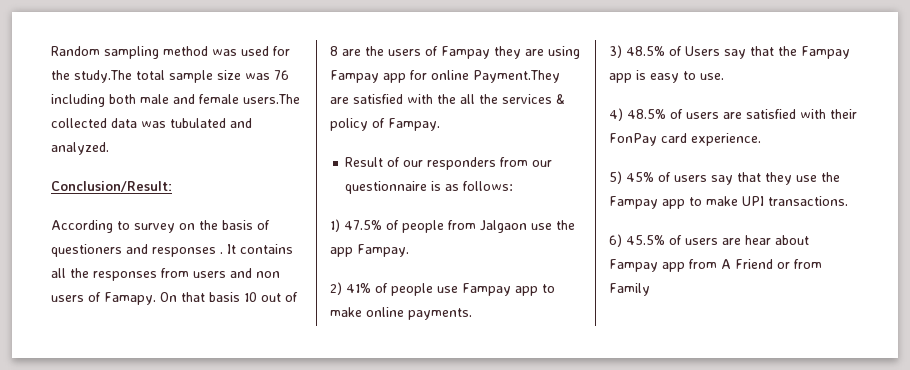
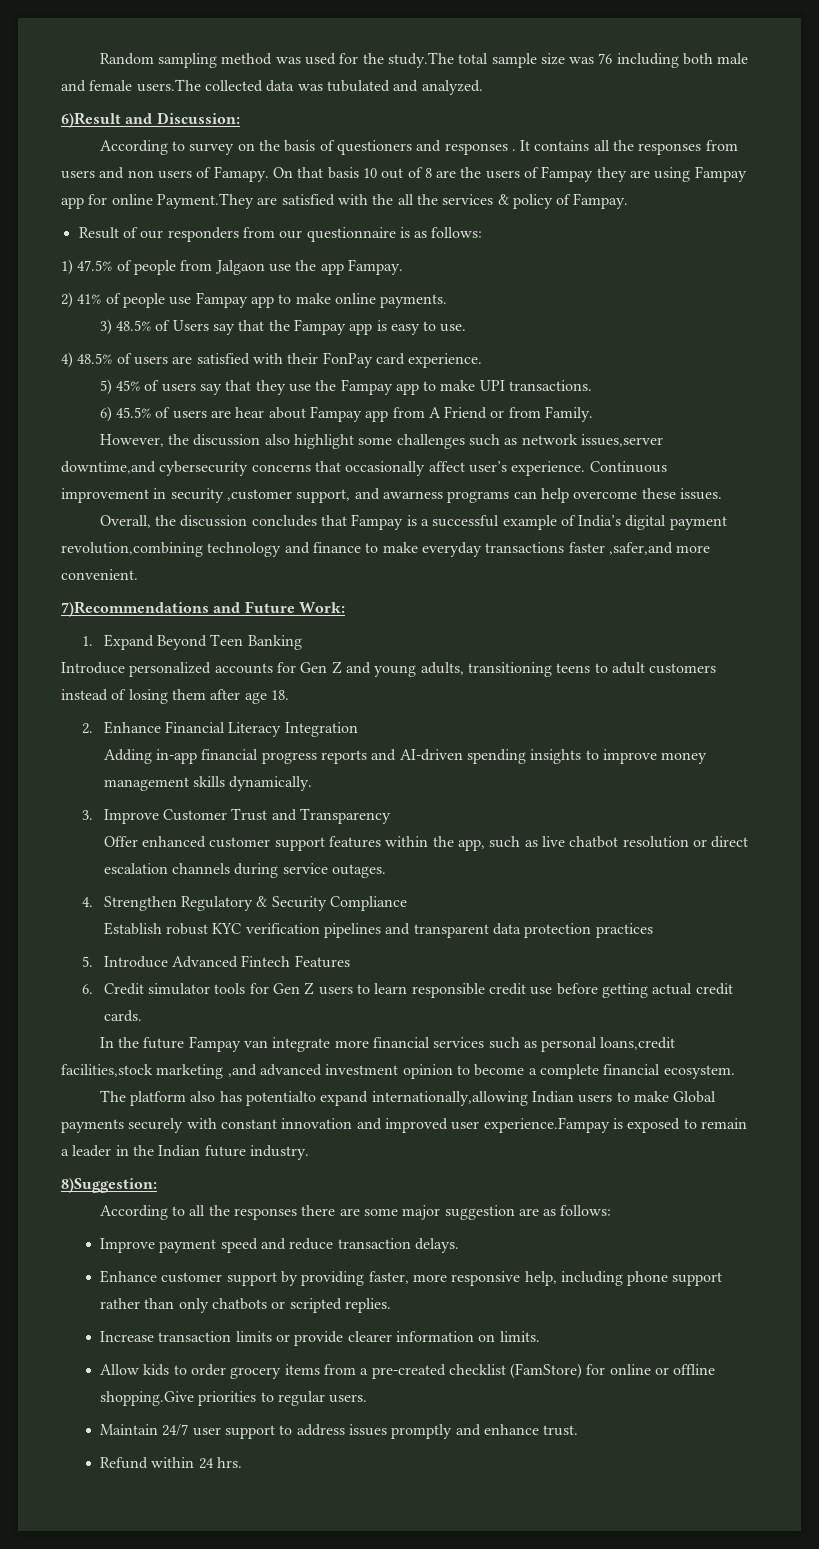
- Conclusion/Result:
+ 6)Result and Discussion:
- 6) 45.5% of users are hear about Fampay app from A Friend or from Family
+ 6) 45.5% of users are hear about Fampay app from A Friend or from Family.
+ However, the discussion also highlight some challenges such as network issues,server downtime,and cybersecurity concerns that occasionally affect user’s experience. Continuous improvement in security ,customer support, and awarness programs can help overcome these issues.
+ Overall, the discussion concludes that Fampay is a successful example of India’s digital payment revolution,combining technology and finance to make everyday transactions faster ,safer,and more convenient.
+ 7)Recommendations and Future Work:
+ 1. Expand Beyond Teen Banking
+ Introduce personalized accounts for Gen Z and young adults, transitioning teens to adult customers instead of losing them after age 18.
+ 2. Enhance Financial Literacy Integration
+ Adding in-app financial progress reports and AI-driven spending insights to improve money management skills dynamically.
+ 3. Improve Customer Trust and Transparency
+ Offer enhanced customer support features within the app, such as live chatbot resolution or direct escalation channels during service outages.
+ 4. Strengthen Regulatory & Security Compliance
+ Establish robust KYC verification pipelines and transparent data protection practices
+ 5. Introduce Advanced Fintech Features
+ 6. Credit simulator tools for Gen Z users to learn responsible credit use before getting actual credit cards.
+ In the future Fampay van integrate more financial services such as personal loans,credit facilities,stock marketing ,and advanced investment opinion to become a complete financial ecosystem.
+ The platform also has potentialto expand internationally,allowing Indian users to make Global payments securely with constant innovation and improved user experience.Fampay is exposed to remain a leader in the Indian future industry.
+ 8)Suggestion:
+ According to all the responses there are some major suggestion are as follows:
+ Improve payment speed and reduce transaction delays.
+ Enhance customer support by providing faster, more responsive help, including phone support rather than only chatbots or scripted replies.
+ Increase transaction limits or provide clearer information on limits.
+ Allow kids to order grocery items from a pre-created checklist (FamStore) for online or offline shopping.Give priorities to regular users.
+ Maintain 24/7 user support to address issues promptly and enhance trust.
+ Refund within 24 hrs.

